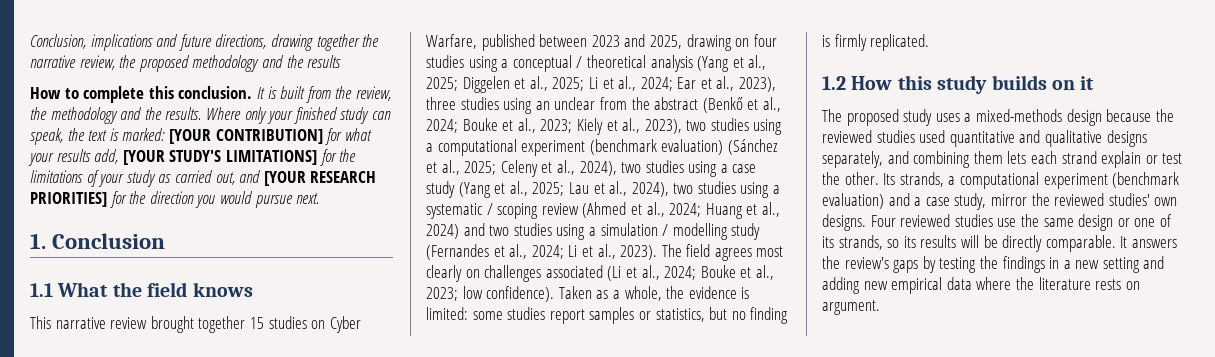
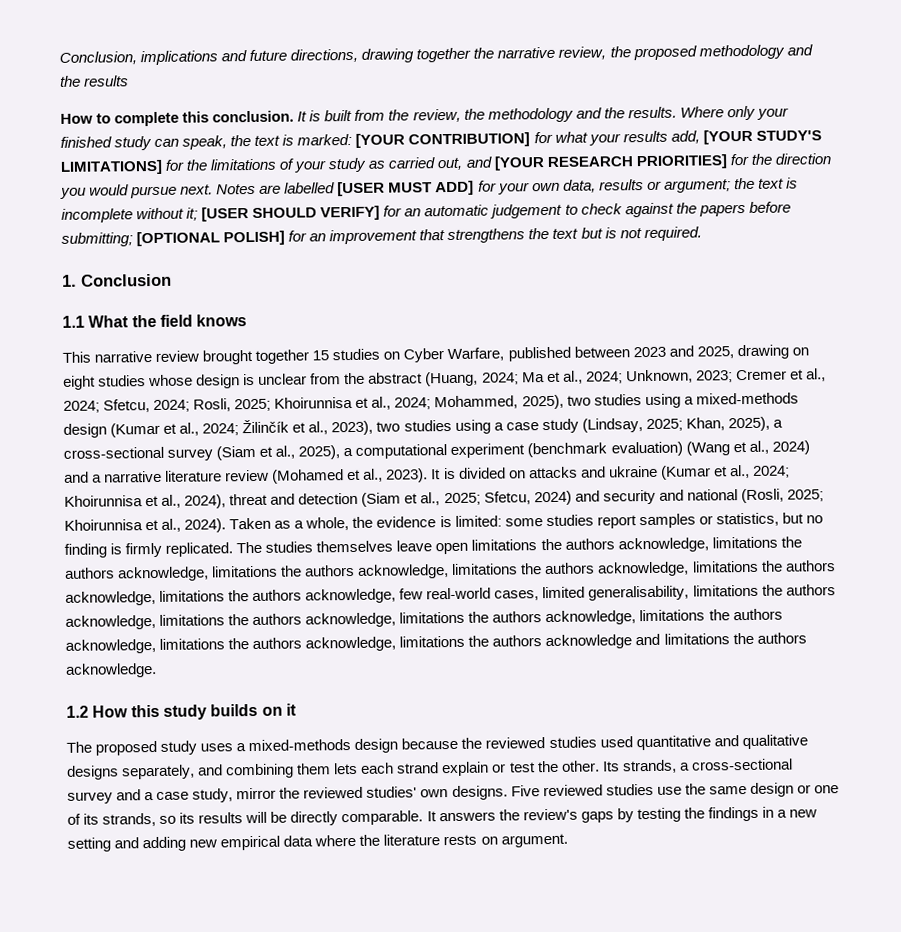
+ Notes are labelled [USER MUST ADD] for your own data, results or argument; the text is incomplete without it; [USER SHOULD VERIFY] for an automatic judgement to check against the papers before submitting; [OPTIONAL POLISH] for an improvement that strengthens the text but is not required.
- This narrative review brought together 15 studies on Cyber Warfare, published between 2023 and 2025, drawing on four studies using a conceptual / theoretical analysis (Yang et al., 2025; Diggelen et al., 2025; Li et al., 2024; Ear et al., 2023), three studies using an unclear from the abstract (Benkő et al., 2024; Bouke et al., 2023; Kiely et al., 2023), two studies using a computational experiment (benchmark evaluation) (Sánchez et al., 2025; Celeny et al., 2024), two studies using a case study (Yang et al., 2025; Lau et al., 2024), two studies using a systematic / scoping review (Ahmed et al., 2024; Huang et al., 2024) and two studies using a simulation / modelling study (Fernandes et al., 2024; Li et al., 2023). The field agrees most clearly on challenges associated (Li et al., 2024; Bouke et al., 2023; low confidence).
+ This narrative review brought together 15 studies on Cyber Warfare, published between 2023 and 2025, drawing on eight studies whose design is unclear from the abstract (Huang, 2024; Ma et al., 2024; Unknown, 2023; Cremer et al., 2024; Sfetcu, 2024; Rosli, 2025; Khoirunnisa et al., 2024; Mohammed, 2025), two studies using a mixed-methods design (Kumar et al., 2024; Žilinčík et al., 2023), two studies using a case study (Lindsay, 2025; Khan, 2025), a cross-sectional survey (Siam et al., 2025), a computational experiment (benchmark evaluation) (Wang et al., 2024) and a narrative literature review (Mohamed et al., 2023). It is divided on attacks and ukraine (Kumar et al., 2024; Khoirunnisa et al., 2024), threat and detection (Siam et al., 2025; Sfetcu, 2024) and security and national (Rosli, 2025; Khoirunnisa et al., 2024).
+ The studies themselves leave open limitations the authors acknowledge, limitations the authors acknowledge, limitations the authors acknowledge, limitations the authors acknowledge, limitations the authors acknowledge, limitations the authors acknowledge, few real-world cases, limited generalisability, limitations the authors acknowledge, limitations the authors acknowledge, limitations the authors acknowledge, limitations the authors acknowledge, limitations the authors acknowledge, limitations the authors acknowledge and limitations the authors acknowledge.
- Its strands, a computational experiment (benchmark evaluation) and a case study, mirror the reviewed studies' own designs.
+ Its strands, a cross-sectional survey and a case study, mirror the reviewed studies' own designs.
- Four reviewed studies use the same design or one of its strands, so its results will be directly comparable.
+ Five reviewed studies use the same design or one of its strands, so its results will be directly comparable.

